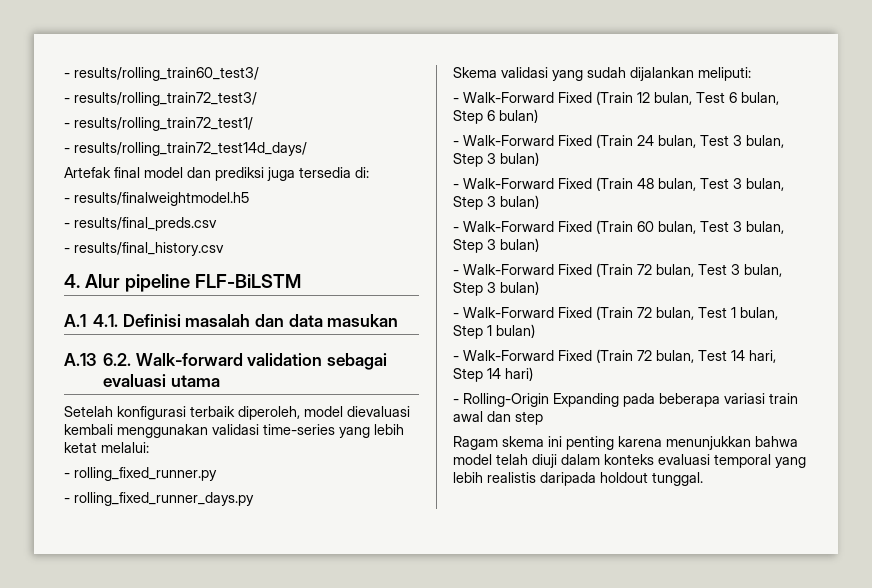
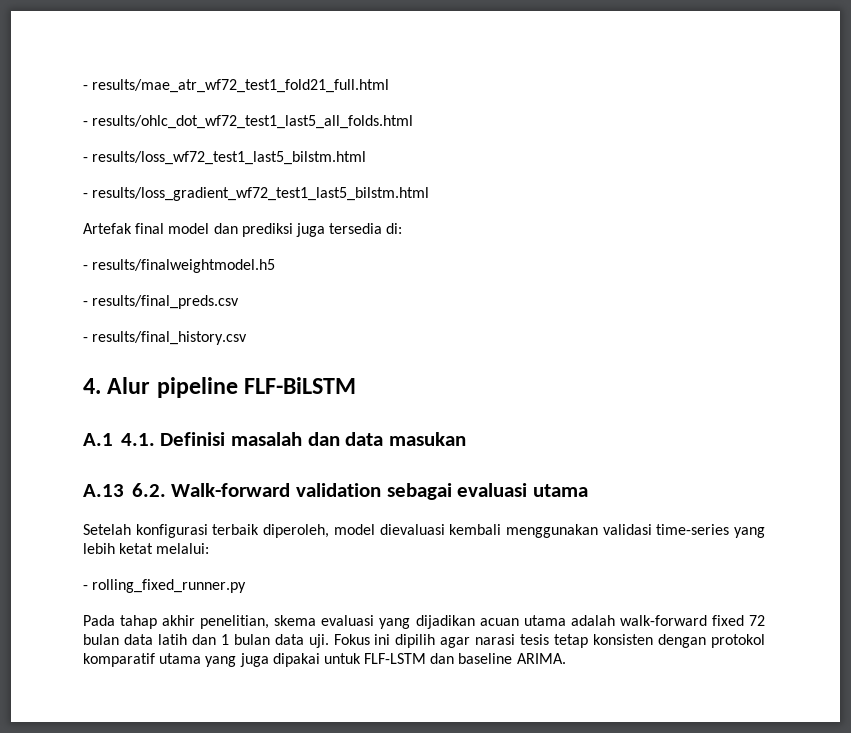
- - results/rolling_train60_test3/
- - results/rolling_train72_test3/
- - results/rolling_train72_test1/
- - results/rolling_train72_test14d_days/
+ - results/mae_atr_wf72_test1_fold21_full.html
+ - results/ohlc_dot_wf72_test1_last5_all_folds.html
+ - results/loss_wf72_test1_last5_bilstm.html
+ - results/loss_gradient_wf72_test1_last5_bilstm.html
- - rolling_fixed_runner_days.py
- Skema validasi yang sudah dijalankan meliputi:
- - Walk-Forward Fixed (Train 12 bulan, Test 6 bulan, Step 6 bulan)
- - Walk-Forward Fixed (Train 24 bulan, Test 3 bulan, Step 3 bulan)
- - Walk-Forward Fixed (Train 48 bulan, Test 3 bulan, Step 3 bulan)
- - Walk-Forward Fixed (Train 60 bulan, Test 3 bulan, Step 3 bulan)
- - Walk-Forward Fixed (Train 72 bulan, Test 3 bulan, Step 3 bulan)
- - Walk-Forward Fixed (Train 72 bulan, Test 1 bulan, Step 1 bulan)
- - Walk-Forward Fixed (Train 72 bulan, Test 14 hari, Step 14 hari)
- - Rolling-Origin Expanding pada beberapa variasi train awal dan step
- Ragam skema ini penting karena menunjukkan bahwa model telah diuji dalam konteks evaluasi temporal yang lebih realistis daripada holdout tunggal.
+ Pada tahap akhir penelitian, skema evaluasi yang dijadikan acuan utama adalah walk-forward fixed 72 bulan data latih dan 1 bulan data uji. Fokus ini dipilih agar narasi tesis tetap konsisten dengan protokol komparatif utama yang juga dipakai untuk FLF-LSTM dan baseline ARIMA.

